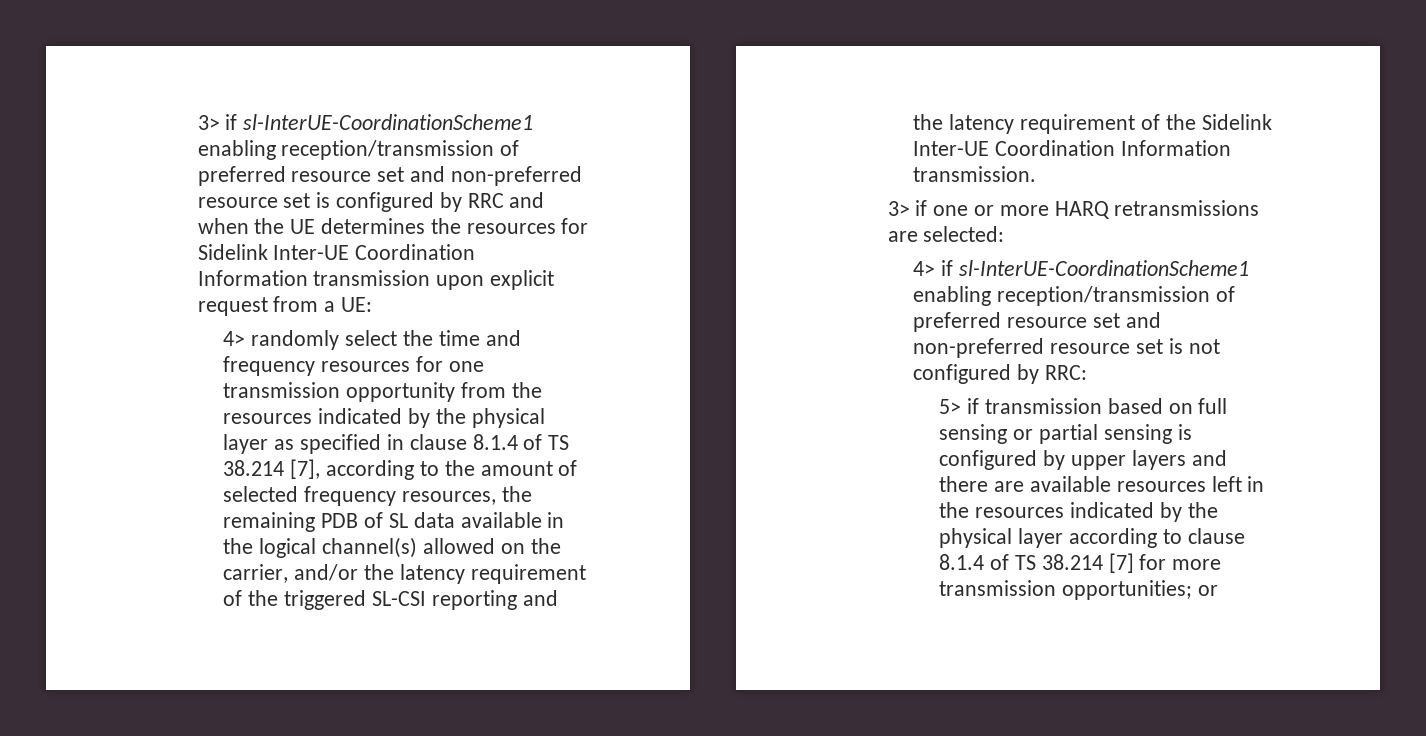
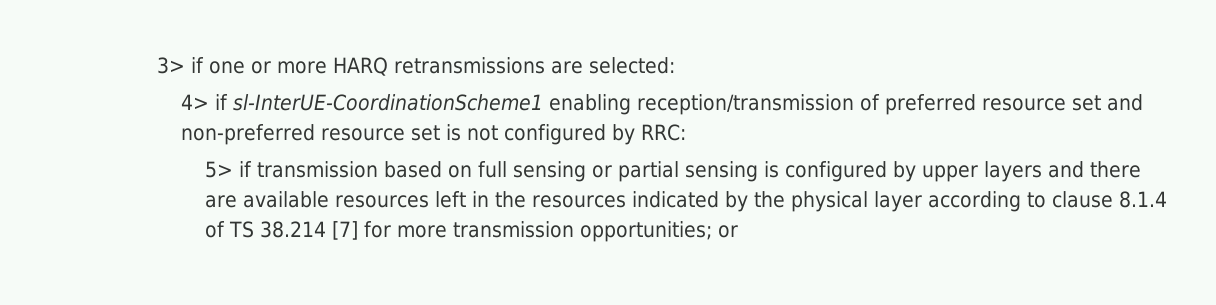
- 3> if sl-InterUE-CoordinationScheme1 enabling reception/transmission of preferred resource set and non-preferred resource set is configured by RRC and when the UE determines the resources for Sidelink Inter-UE Coordination Information transmission upon explicit request from a UE:
- 4> randomly select the time and frequency resources for one transmission opportunity from the resources indicated by the physical layer as specified in clause 8.1.4 of TS 38.214 [7], according to the amount of selected frequency resources, the remaining PDB of SL data available in the logical channel(s) allowed on the carrier, and/or the latency requirement of the triggered SL-CSI reporting and the latency requirement of the Sidelink Inter-UE Coordination Information transmission.

